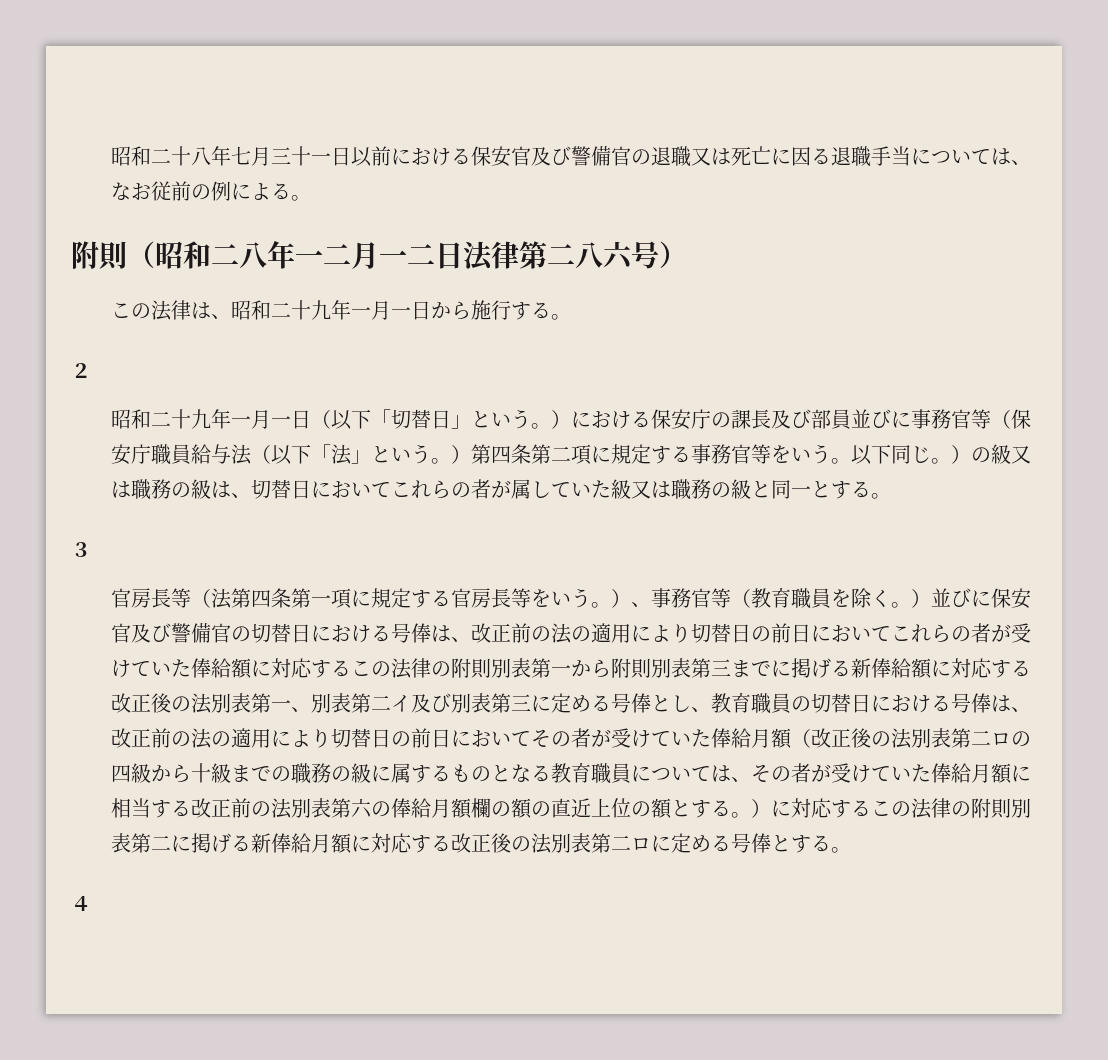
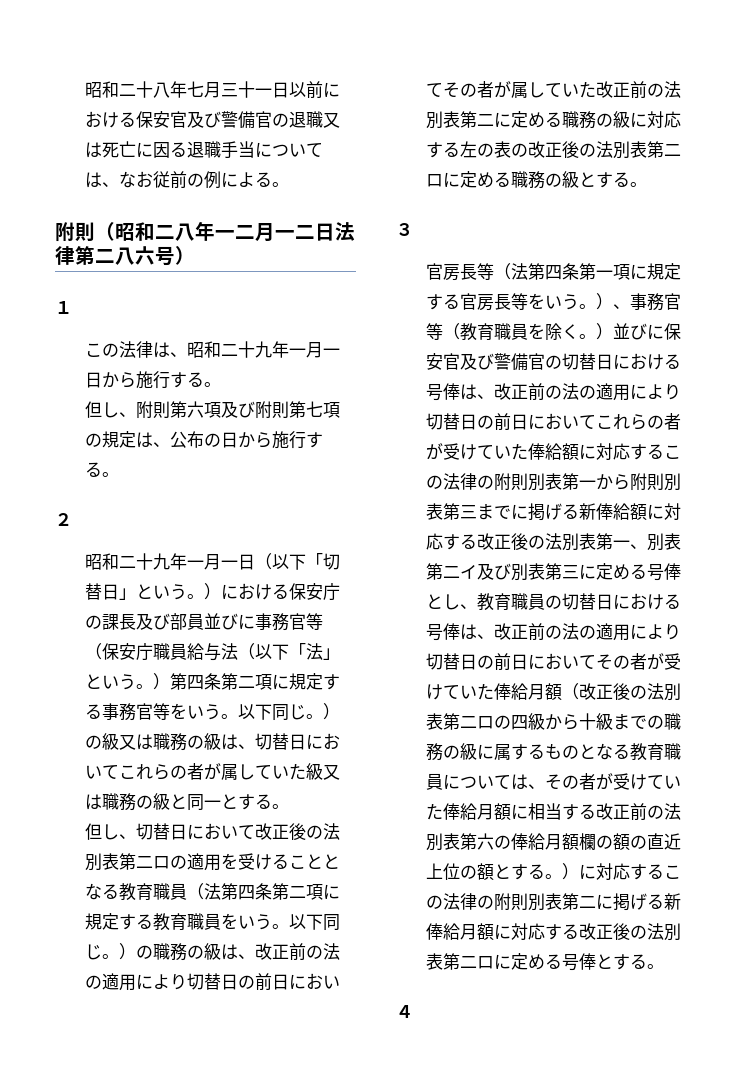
+ １
+ 但し、附則第六項及び附則第七項の規定は、公布の日から施行する。
+ 但し、切替日において改正後の法別表第二ロの適用を受けることとなる教育職員（法第四条第二項に規定する教育職員をいう。以下同じ。）の職務の級は、改正前の法の適用により切替日の前日においてその者が属していた改正前の法別表第二に定める職務の級に対応する左の表の改正後の法別表第二ロに定める職務の級とする。

